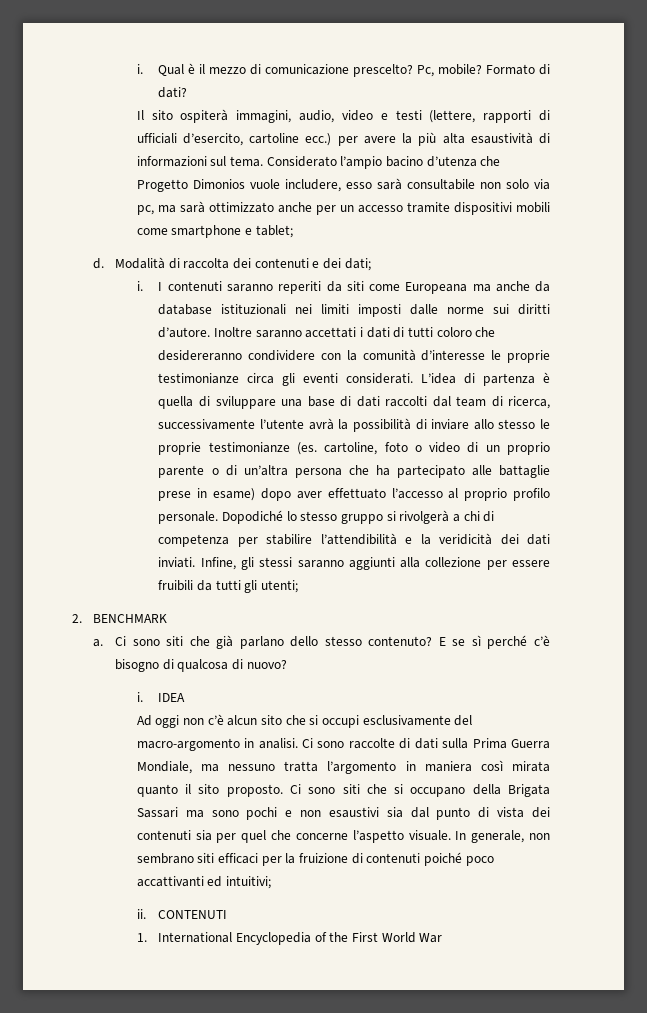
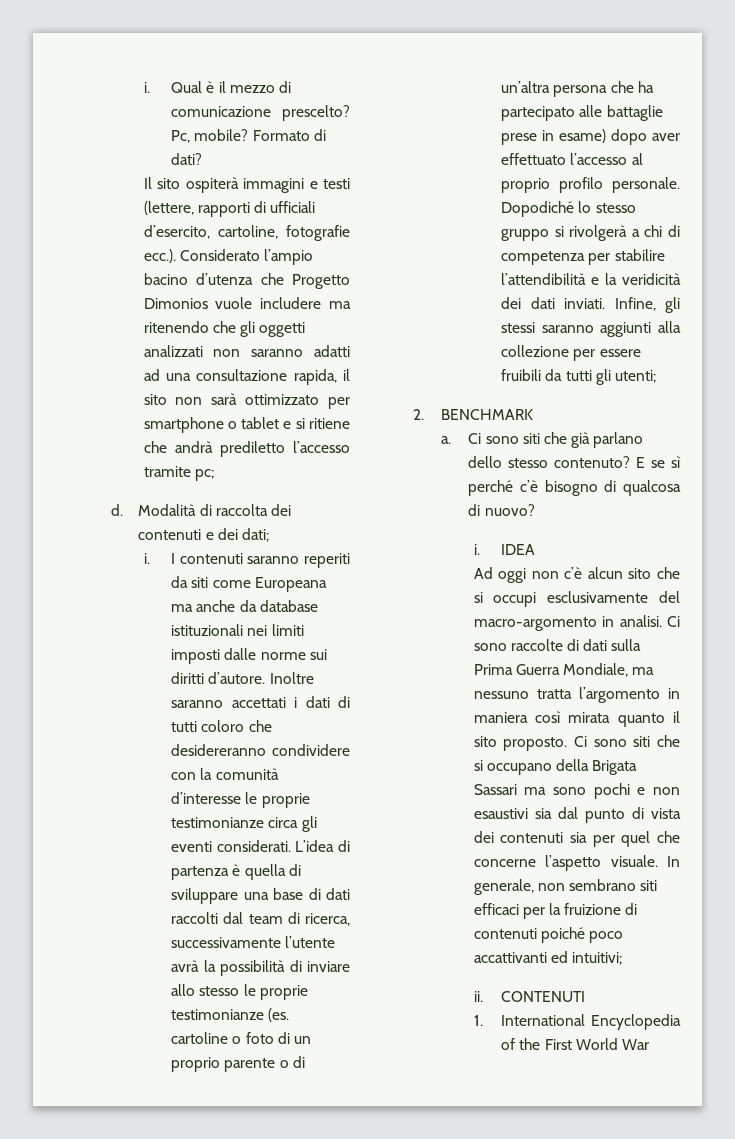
- Il sito ospiterà immagini, audio, video e testi (lettere, rapporti di ufficiali d’esercito, cartoline ecc.) per avere la più alta esaustività di informazioni sul tema. Considerato l’ampio bacino d’utenza che Progetto Dimonios vuole includere, esso sarà consultabile non solo via pc, ma sarà ottimizzato anche per un accesso tramite dispositivi mobili come smartphone e tablet;
+ Il sito ospiterà immagini e testi (lettere, rapporti di ufficiali d’esercito, cartoline, fotografie ecc.). Considerato l’ampio bacino d’utenza che Progetto Dimonios vuole includere ma ritenendo che gli oggetti analizzati non saranno adatti ad una consultazione rapida, il sito non sarà ottimizzato per smartphone o tablet e si ritiene che andrà prediletto l’accesso tramite pc;
- L’idea di partenza è quella di sviluppare una base di dati raccolti dal team di ricerca, successivamente l’utente avrà la possibilità di inviare allo stesso le proprie testimonianze (es. cartoline, foto o video di un proprio parente o di un’altra persona che ha partecipato alle battaglie prese in esame) dopo aver effettuato l’accesso al proprio profilo personale.
+ L’idea di partenza è quella di sviluppare una base di dati raccolti dal team di ricerca, successivamente l’utente avrà la possibilità di inviare allo stesso le proprie testimonianze (es. cartoline o foto di un proprio parente o di un’altra persona che ha partecipato alle battaglie prese in esame) dopo aver effettuato l’accesso al proprio profilo personale.

